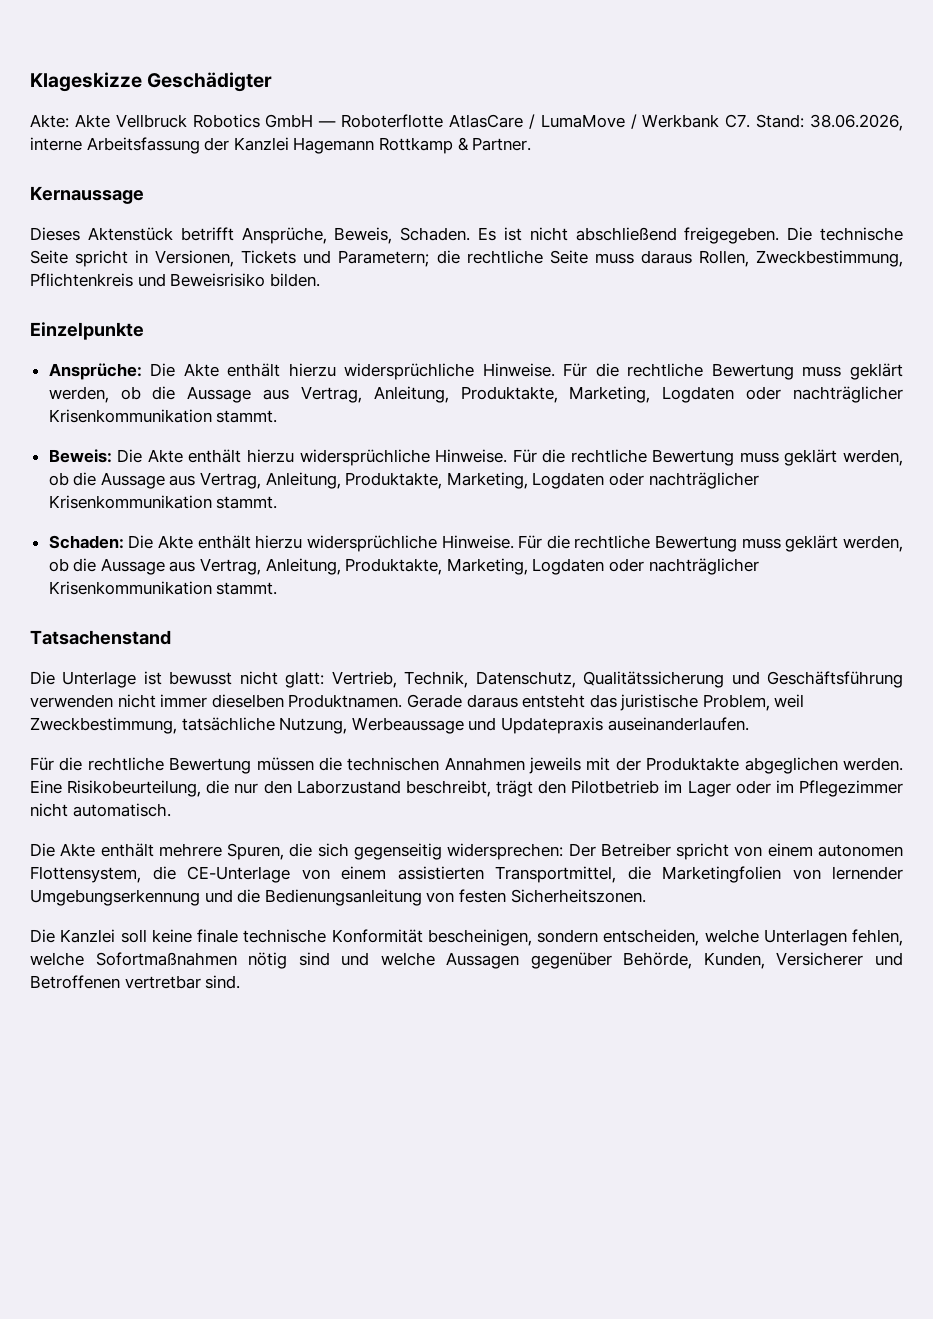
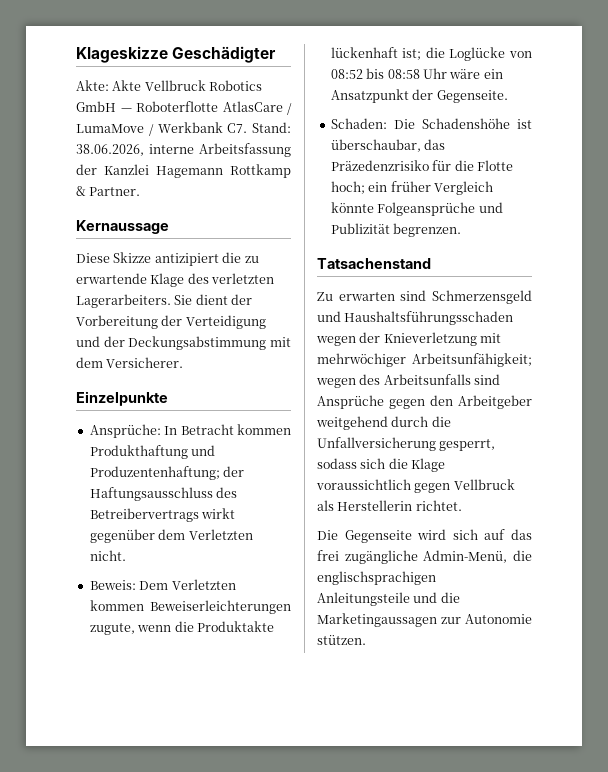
- Dieses Aktenstück betrifft Ansprüche, Beweis, Schaden. Es ist nicht abschließend freigegeben. Die technische Seite spricht in Versionen, Tickets und Parametern; die rechtliche Seite muss daraus Rollen, Zweckbestimmung, Pflichtenkreis und Beweisrisiko bilden.
+ Diese Skizze antizipiert die zu erwartende Klage des verletzten Lagerarbeiters. Sie dient der Vorbereitung der Verteidigung und der Deckungsabstimmung mit dem Versicherer.
  Einzelpunkte
- Ansprüche: Die Akte enthält hierzu widersprüchliche Hinweise. Für die rechtliche Bewertung muss geklärt werden, ob die Aussage aus Vertrag, Anleitung, Produktakte, Marketing, Logdaten oder nachträglicher Krisenkommunikation stammt.
- Beweis: Die Akte enthält hierzu widersprüchliche Hinweise. Für die rechtliche Bewertung muss geklärt werden, ob die Aussage aus Vertrag, Anleitung, Produktakte, Marketing, Logdaten oder nachträglicher Krisenkommunikation stammt.
- Schaden: Die Akte enthält hierzu widersprüchliche Hinweise. Für die rechtliche Bewertung muss geklärt werden, ob die Aussage aus Vertrag, Anleitung, Produktakte, Marketing, Logdaten oder nachträglicher Krisenkommunikation stammt.
+ Ansprüche: In Betracht kommen Produkthaftung und Produzentenhaftung; der Haftungsausschluss des Betreibervertrags wirkt gegenüber dem Verletzten nicht.
+ Beweis: Dem Verletzten kommen Beweiserleichterungen zugute, wenn die Produktakte lückenhaft ist; die Loglücke von 08:52 bis 08:58 Uhr wäre ein Ansatzpunkt der Gegenseite.
+ Schaden: Die Schadenshöhe ist überschaubar, das Präzedenzrisiko für die Flotte hoch; ein früher Vergleich könnte Folgeansprüche und Publizität begrenzen.
  Tatsachenstand
- Die Unterlage ist bewusst nicht glatt: Vertrieb, Technik, Datenschutz, Qualitätssicherung und Geschäftsführung verwenden nicht immer dieselben Produktnamen. Gerade daraus entsteht das juristische Problem, weil Zweckbestimmung, tatsächliche Nutzung, Werbeaussage und Updatepraxis auseinanderlaufen.
- Für die rechtliche Bewertung müssen die technischen Annahmen jeweils mit der Produktakte abgeglichen werden. Eine Risikobeurteilung, die nur den Laborzustand beschreibt, trägt den Pilotbetrieb im Lager oder im Pflegezimmer nicht automatisch.
- Die Akte enthält mehrere Spuren, die sich gegenseitig widersprechen: Der Betreiber spricht von einem autonomen Flottensystem, die CE-Unterlage von einem assistierten Transportmittel, die Marketingfolien von lernender Umgebungserkennung und die Bedienungsanleitung von festen Sicherheitszonen.
- Die Kanzlei soll keine finale technische Konformität bescheinigen, sondern entscheiden, welche Unterlagen fehlen, welche Sofortmaßnahmen nötig sind und welche Aussagen gegenüber Behörde, Kunden, Versicherer und Betroffenen vertretbar sind.
+ Zu erwarten sind Schmerzensgeld und Haushaltsführungsschaden wegen der Knieverletzung mit mehrwöchiger Arbeitsunfähigkeit; wegen des Arbeitsunfalls sind Ansprüche gegen den Arbeitgeber weitgehend durch die Unfallversicherung gesperrt, sodass sich die Klage voraussichtlich gegen Vellbruck als Herstellerin richtet.
+ Die Gegenseite wird sich auf das frei zugängliche Admin-Menü, die englischsprachigen Anleitungsteile und die Marketingaussagen zur Autonomie stützen.

